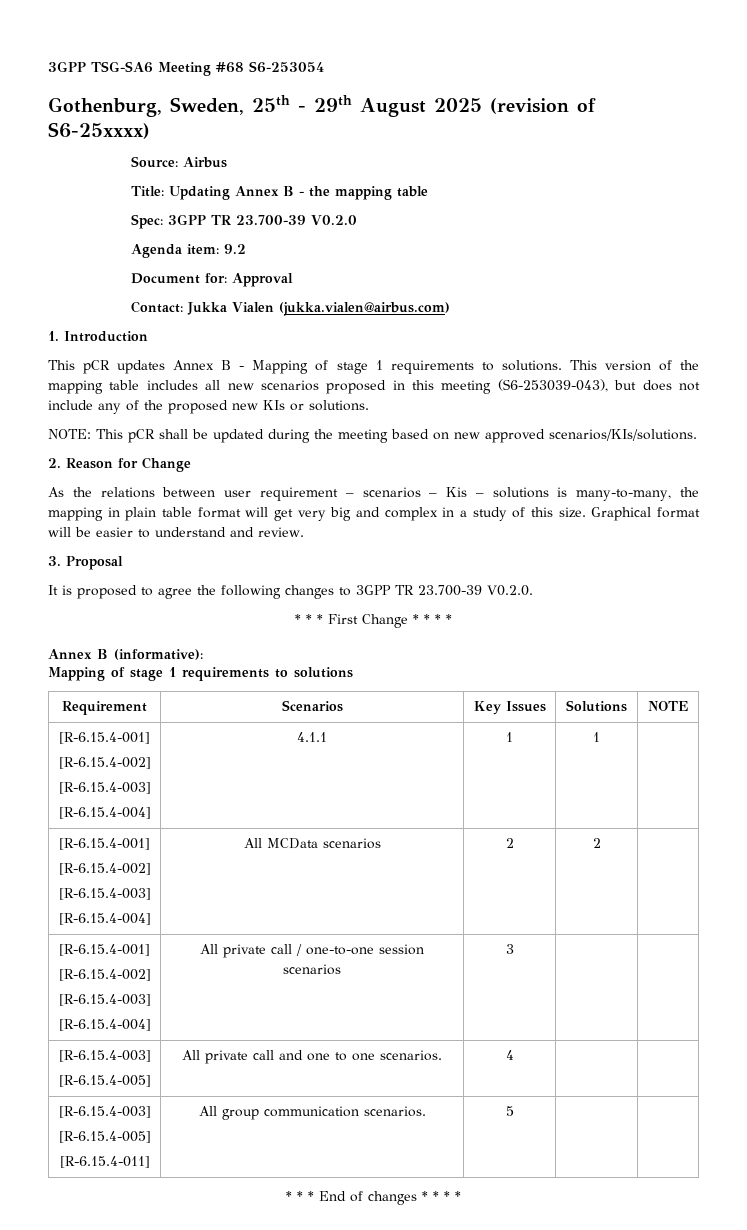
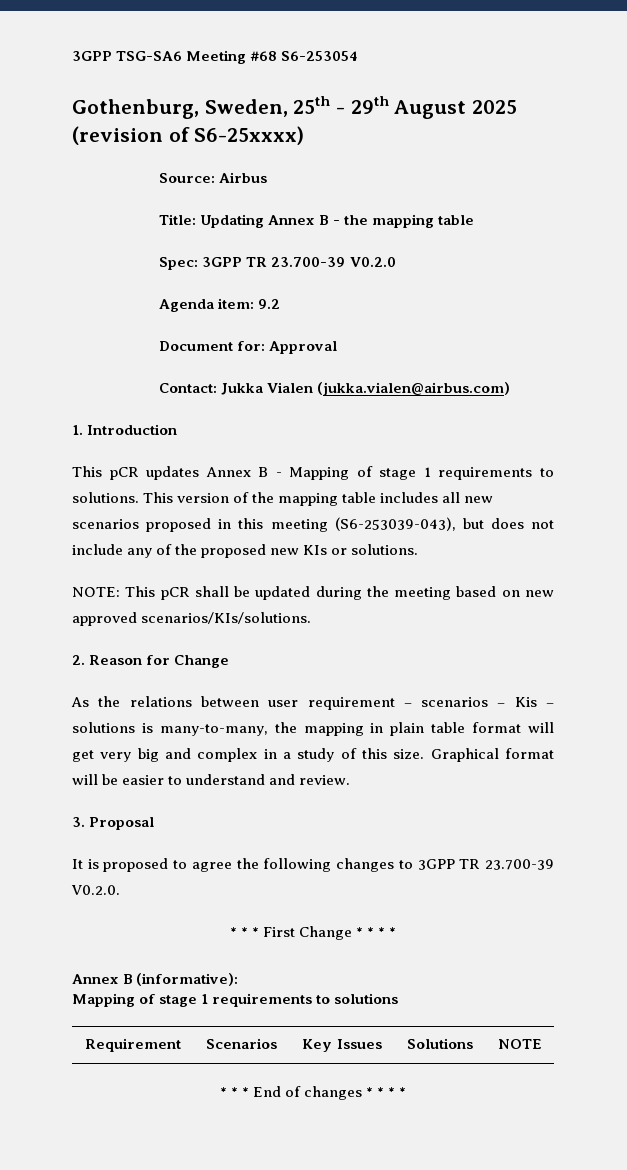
  Requirement | Scenarios | Key Issues | Solutions | NOTE
- [R-6.15.4-001]
- [R-6.15.4-002]
- [R-6.15.4-003]
- [R-6.15.4-004] | 4.1.1 | 1 | 1 |
- [R-6.15.4-001]
- [R-6.15.4-002]
- [R-6.15.4-003]
- [R-6.15.4-004] | All MCData scenarios | 2 | 2 |
- [R-6.15.4-001]
- [R-6.15.4-002]
- [R-6.15.4-003]
- [R-6.15.4-004] | All private call / one-to-one session scenarios | 3 | |
- [R-6.15.4-003]
- [R-6.15.4-005] | All private call and one to one scenarios. | 4 | |
- [R-6.15.4-003]
- [R-6.15.4-005]
- [R-6.15.4-011] | All group communication scenarios. | 5 | |

